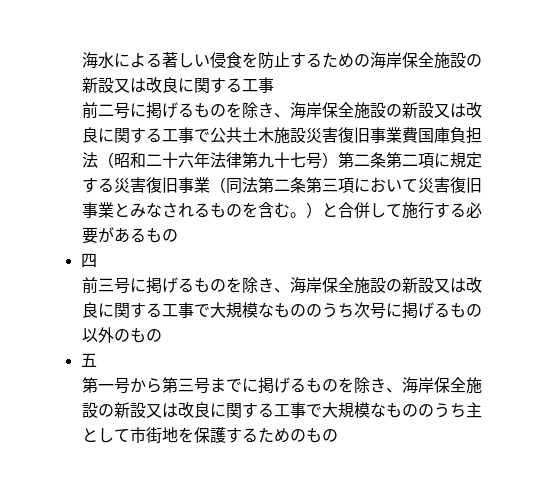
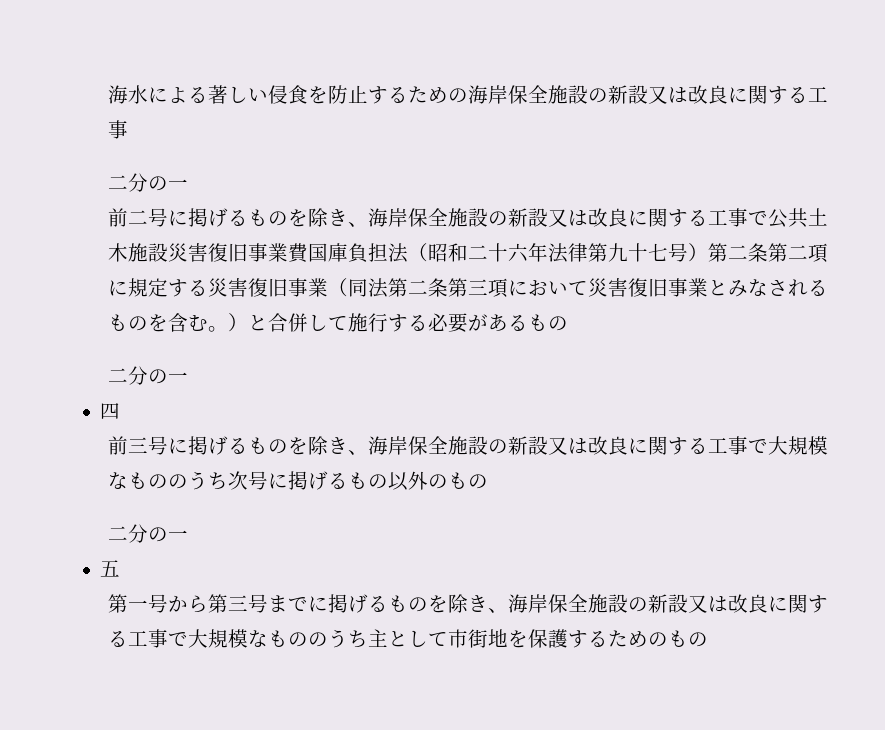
  海水による著しい侵食を防止するための海岸保全施設の新設又は改良に関する工事
+ 二分の一
  前二号に掲げるものを除き、海岸保全施設の新設又は改良に関する工事で公共土木施設災害復旧事業費国庫負担法（昭和二十六年法律第九十七号）第二条第二項に規定する災害復旧事業（同法第二条第三項において災害復旧事業とみなされるものを含む。）と合併して施行する必要があるもの
+ 二分の一
  前三号に掲げるものを除き、海岸保全施設の新設又は改良に関する工事で大規模なもののうち次号に掲げるもの以外のもの
+ 二分の一

